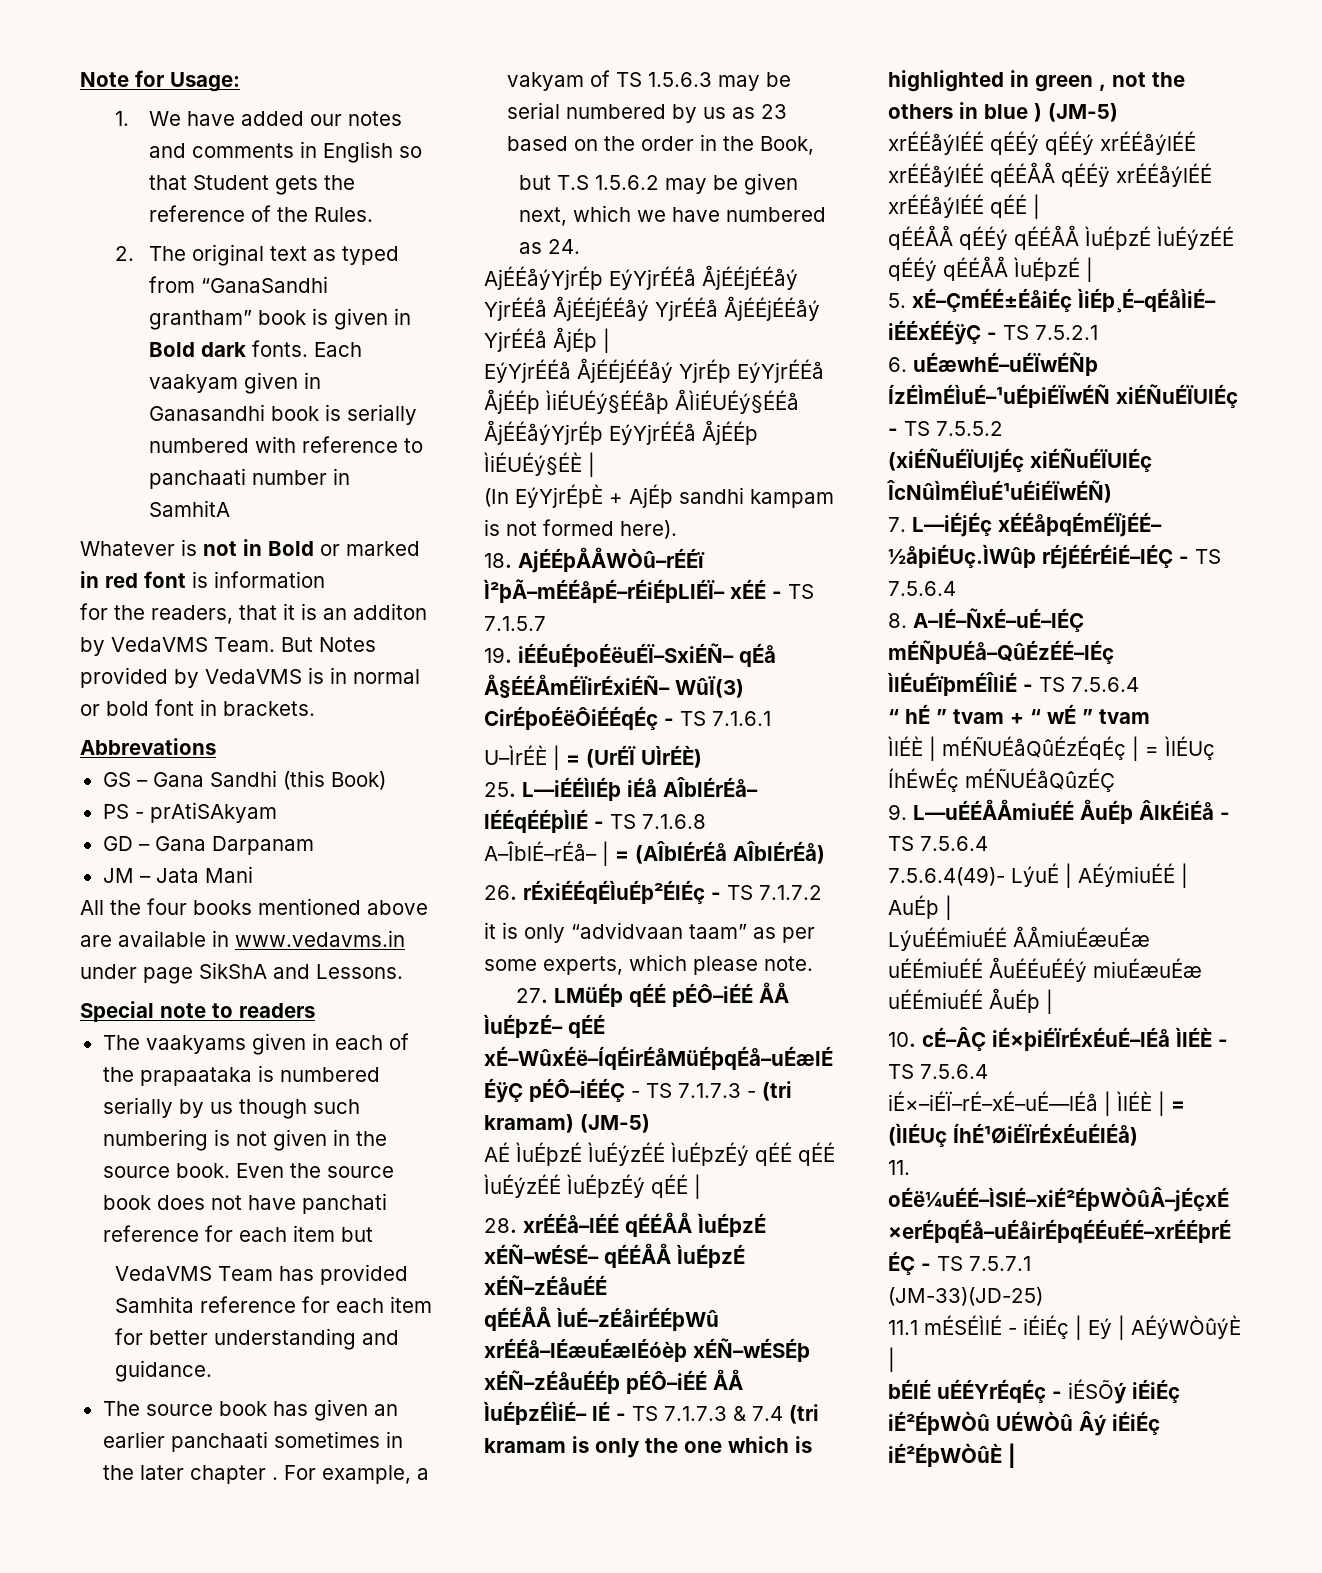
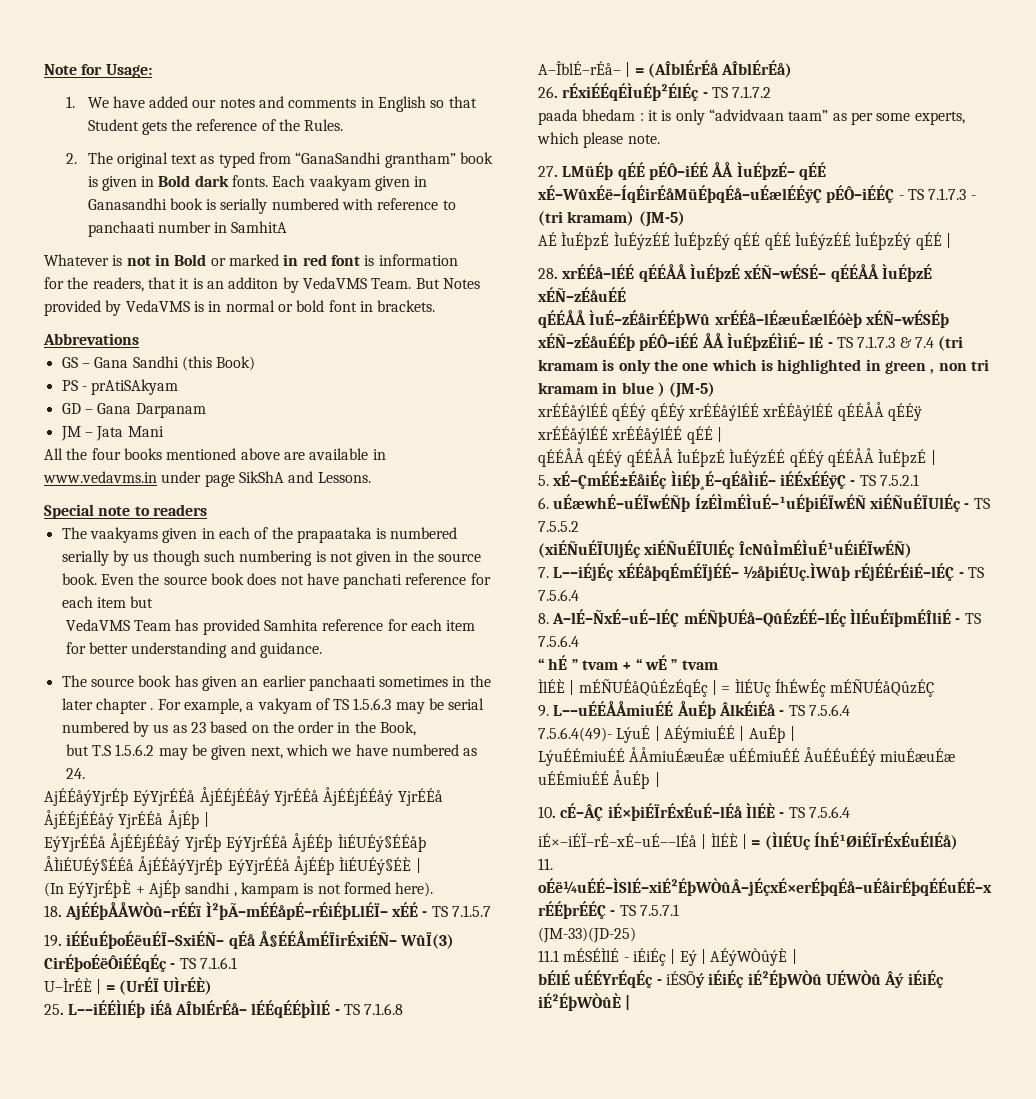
- (In EýYjrÉþÈ + AjÉþ sandhi kampam is not formed here).
+ (In EýYjrÉþÈ + AjÉþ sandhi , kampam is not formed here).
- it is only “advidvaan taam” as per some experts, which please note.
+ paada bhedam : it is only “advidvaan taam” as per some experts, which please note.
- qÉÉÅÅ ÌuÉ–zÉåirÉÉþWû xrÉÉå–lÉæuÉælÉóèþ xÉÑ–wÉSÉþ xÉÑ–zÉåuÉÉþ pÉÔ–iÉÉ ÅÅ ÌuÉþzÉÌiÉ– lÉ - TS 7.1.7.3 & 7.4 (tri kramam is only the one which is highlighted in green , not the others in blue ) (JM-5)
+ qÉÉÅÅ ÌuÉ–zÉåirÉÉþWû xrÉÉå–lÉæuÉælÉóèþ xÉÑ–wÉSÉþ xÉÑ–zÉåuÉÉþ pÉÔ–iÉÉ ÅÅ ÌuÉþzÉÌiÉ– lÉ - TS 7.1.7.3 & 7.4 (tri kramam is only the one which is highlighted in green , non tri kramam in blue ) (JM-5)

